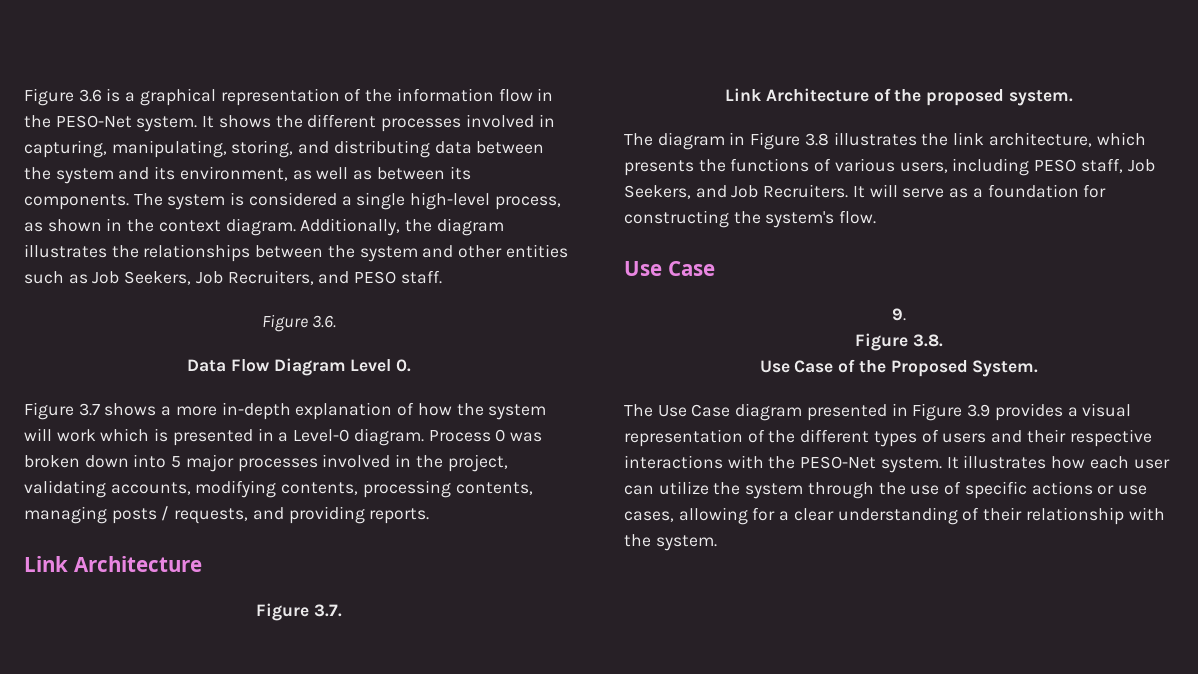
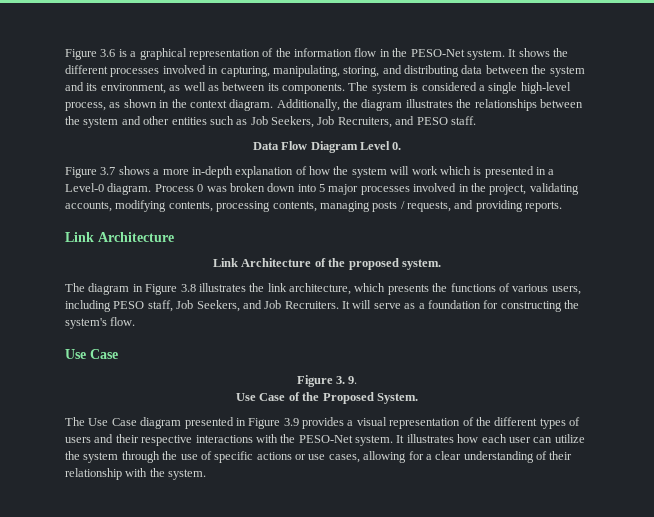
- Figure 3.6.
- Figure 3.7.
- 9.
+ Figure 3. 9.
- Figure 3.8.

